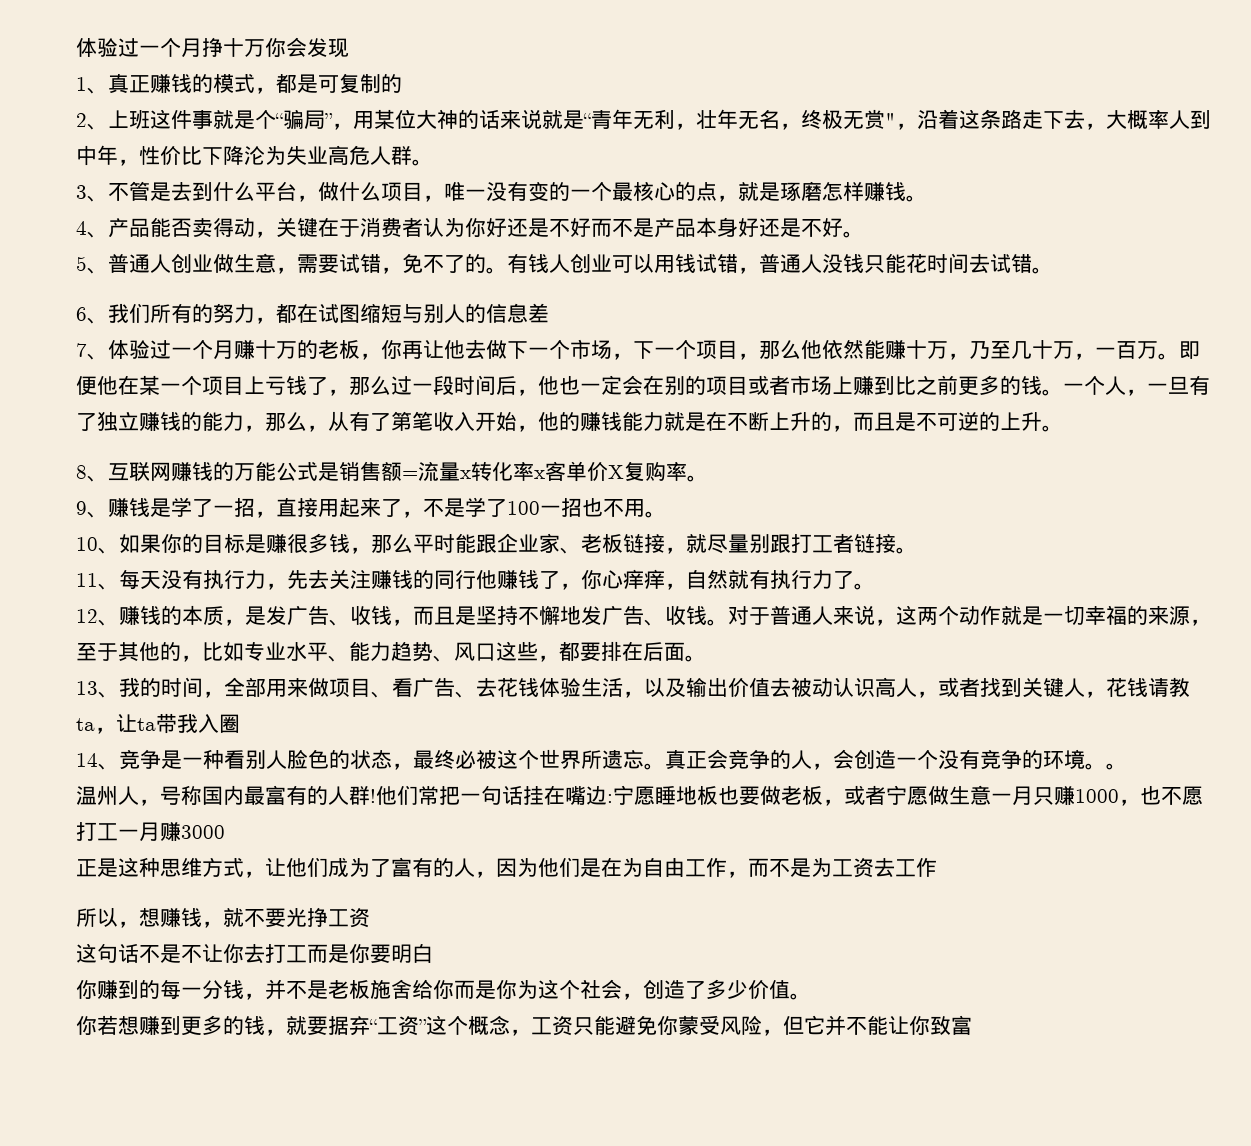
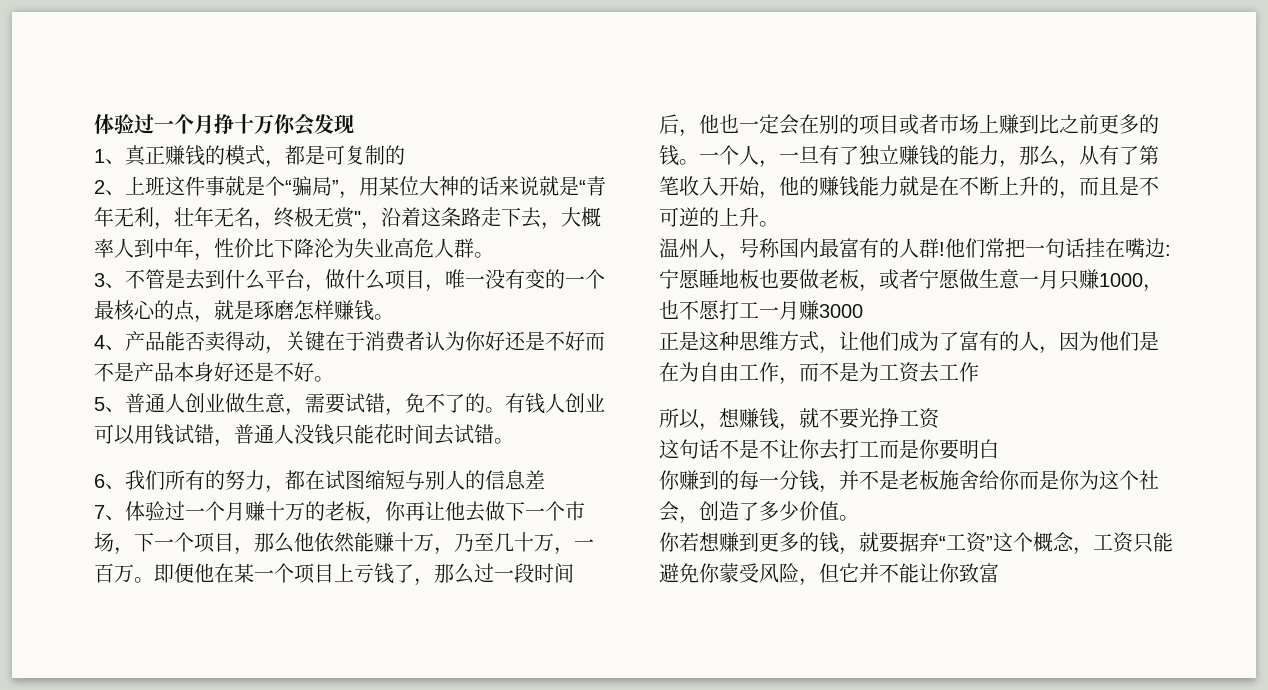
- 8、互联网赚钱的万能公式是销售额=流量x转化率x客单价X复购率。
- 9、赚钱是学了一招，直接用起来了，不是学了100一招也不用。
- 10、如果你的目标是赚很多钱，那么平时能跟企业家、老板链接，就尽量别跟打工者链接。
- 11、每天没有执行力，先去关注赚钱的同行他赚钱了，你心痒痒，自然就有执行力了。
- 12、赚钱的本质，是发广告、收钱，而且是坚持不懈地发广告、收钱。对于普通人来说，这两个动作就是一切幸福的来源，至于其他的，比如专业水平、能力趋势、风口这些，都要排在后面。
- 13、我的时间，全部用来做项目、看广告、去花钱体验生活，以及输出价值去被动认识高人，或者找到关键人，花钱请教ta，让ta带我入圈
- 14、竞争是一种看别人脸色的状态，最终必被这个世界所遗忘。真正会竞争的人，会创造一个没有竞争的环境。。

